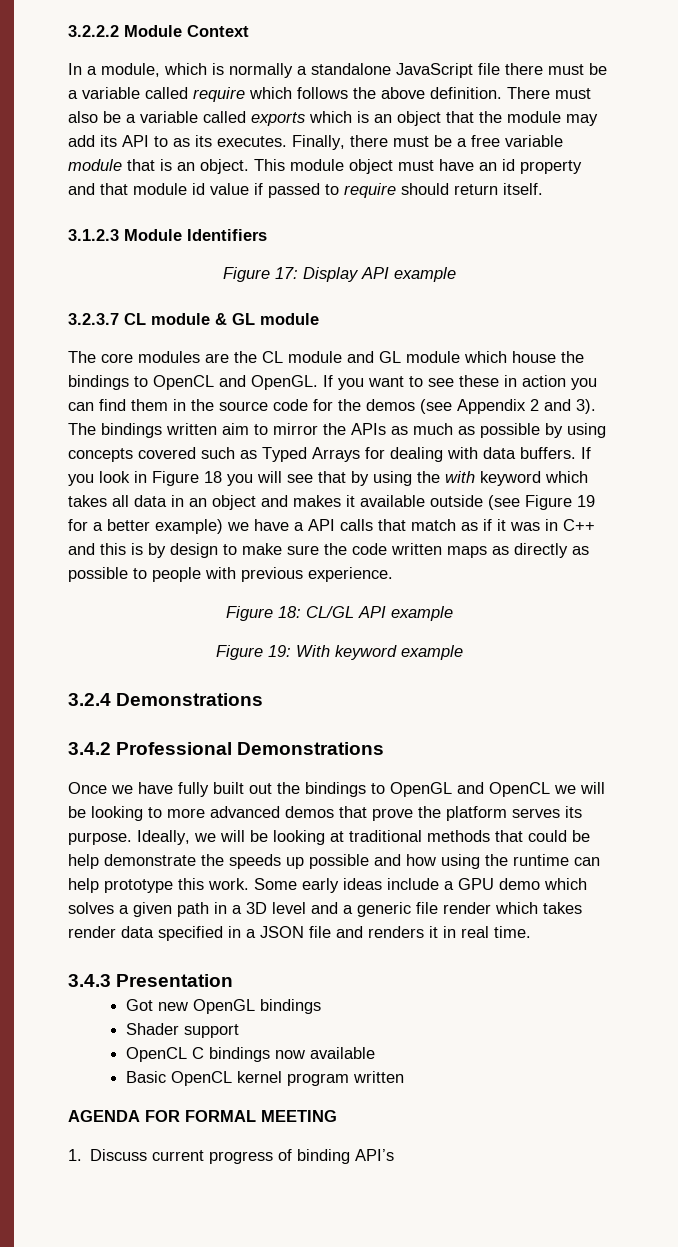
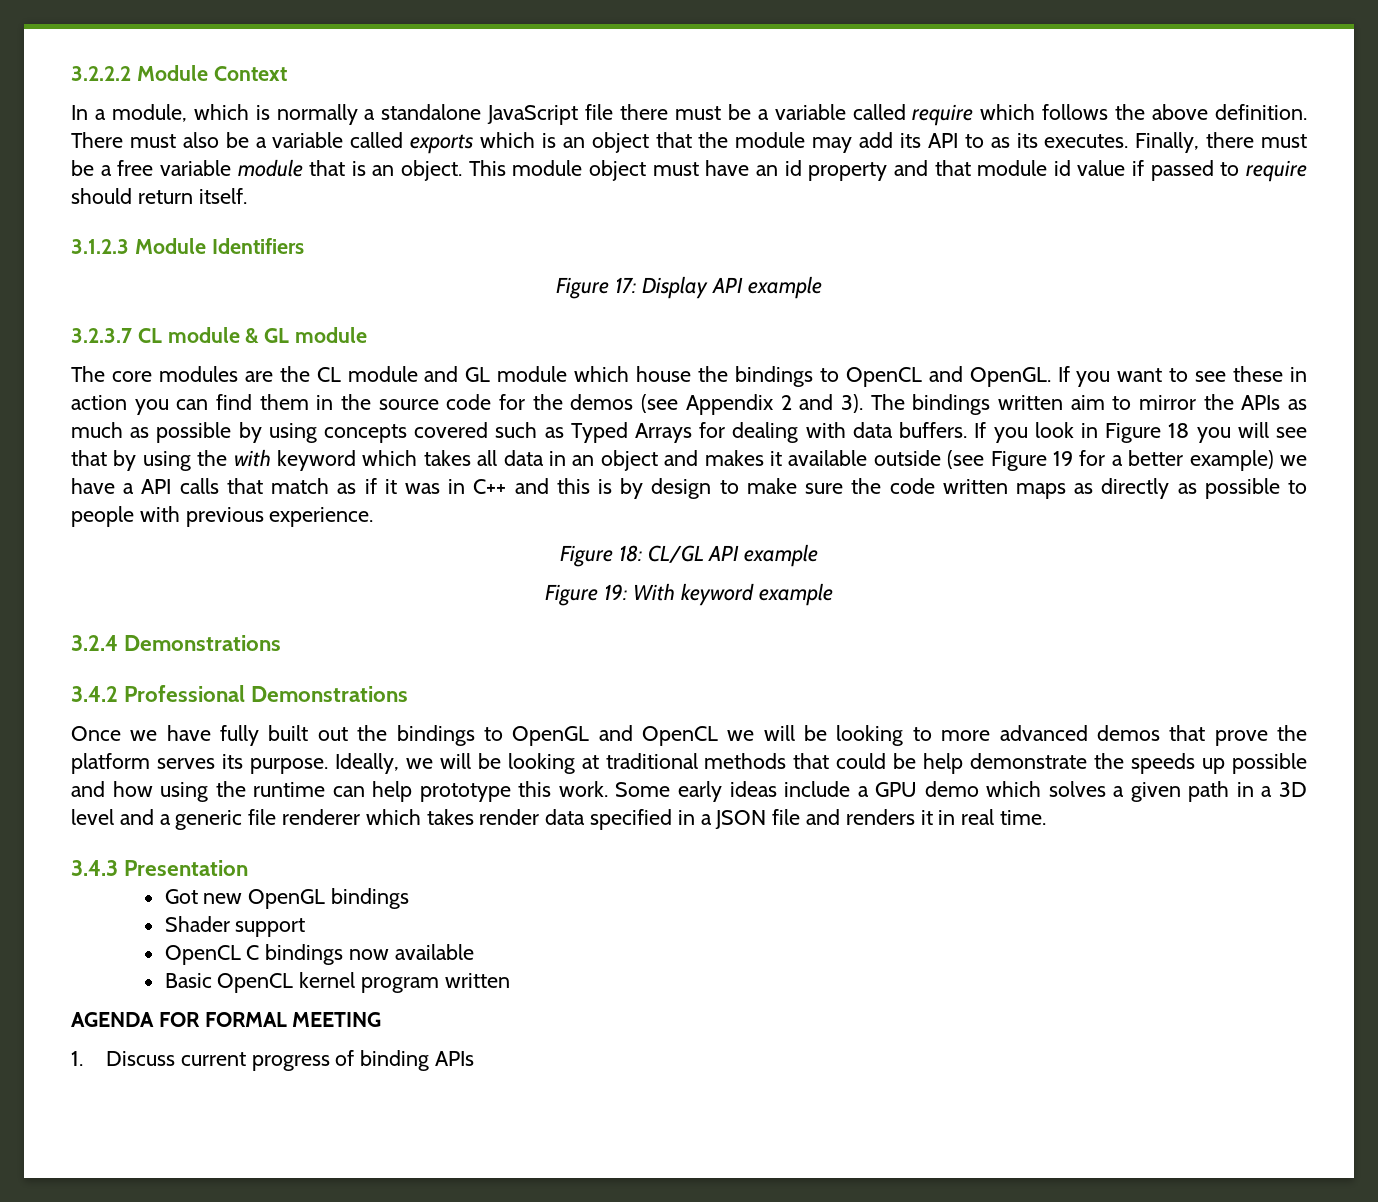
- Some early ideas include a GPU demo which solves a given path in a 3D level and a generic file render which takes render data specified in a JSON file and renders it in real time.
+ Some early ideas include a GPU demo which solves a given path in a 3D level and a generic file renderer which takes render data specified in a JSON file and renders it in real time.
- 1. Discuss current progress of binding API’s
+ 1. Discuss current progress of binding APIs

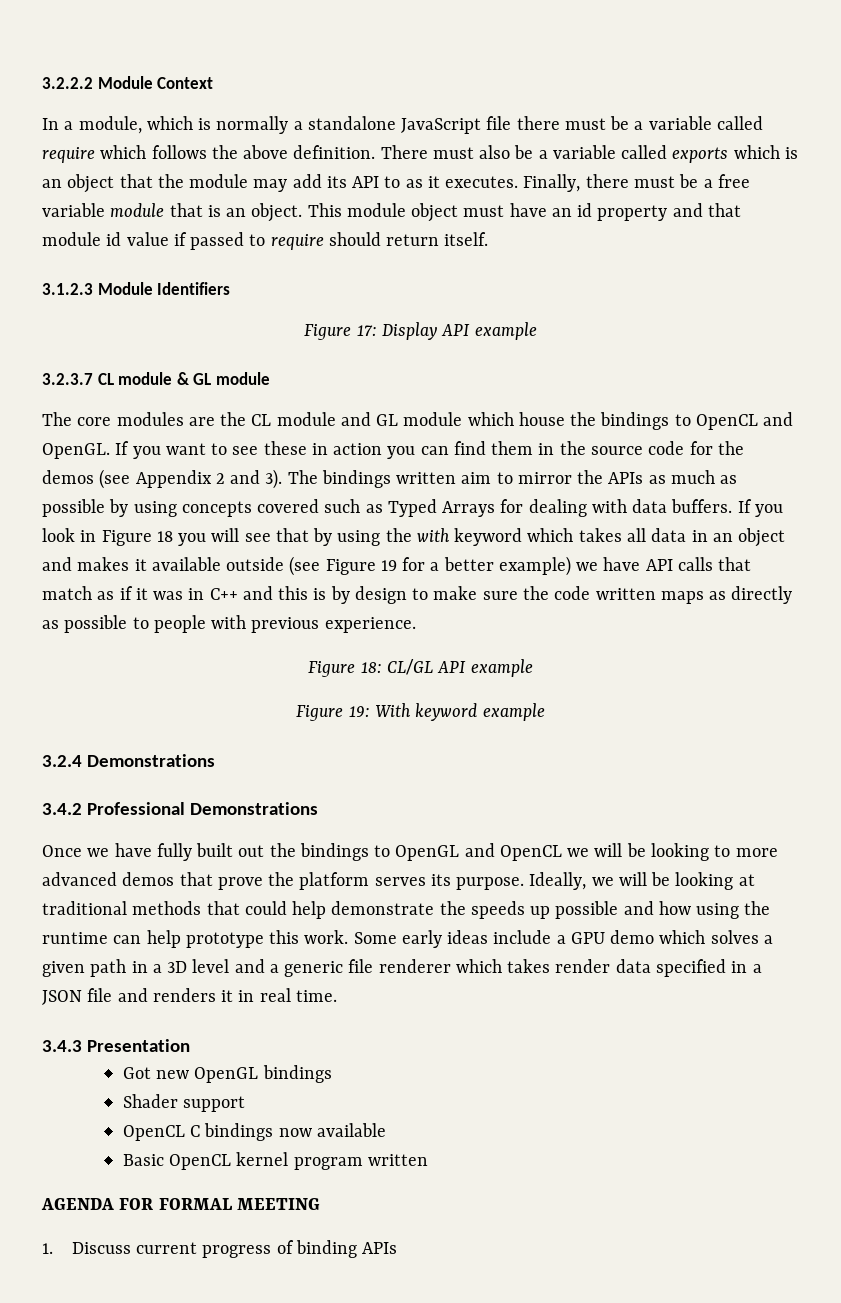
- There must also be a variable called exports which is an object that the module may add its API to as its executes.
+ There must also be a variable called exports which is an object that the module may add its API to as it executes.
- If you look in Figure 18 you will see that by using the with keyword which takes all data in an object and makes it available outside (see Figure 19 for a better example) we have a API calls that match as if it was in C++ and this is by design to make sure the code written maps as directly as possible to people with previous experience.
+ If you look in Figure 18 you will see that by using the with keyword which takes all data in an object and makes it available outside (see Figure 19 for a better example) we have API calls that match as if it was in C++ and this is by design to make sure the code written maps as directly as possible to people with previous experience.
- Ideally, we will be looking at traditional methods that could be help demonstrate the speeds up possible and how using the runtime can help prototype this work.
+ Ideally, we will be looking at traditional methods that could help demonstrate the speeds up possible and how using the runtime can help prototype this work.

